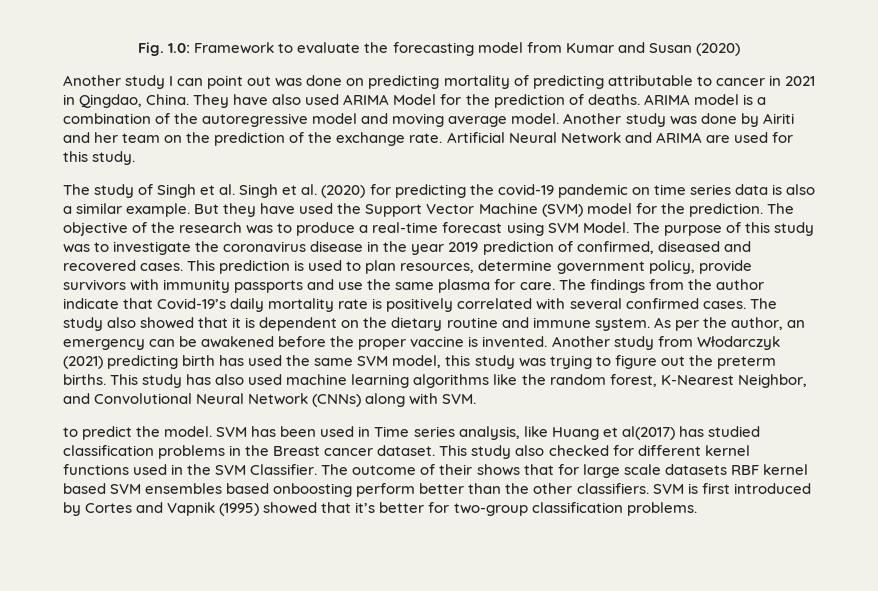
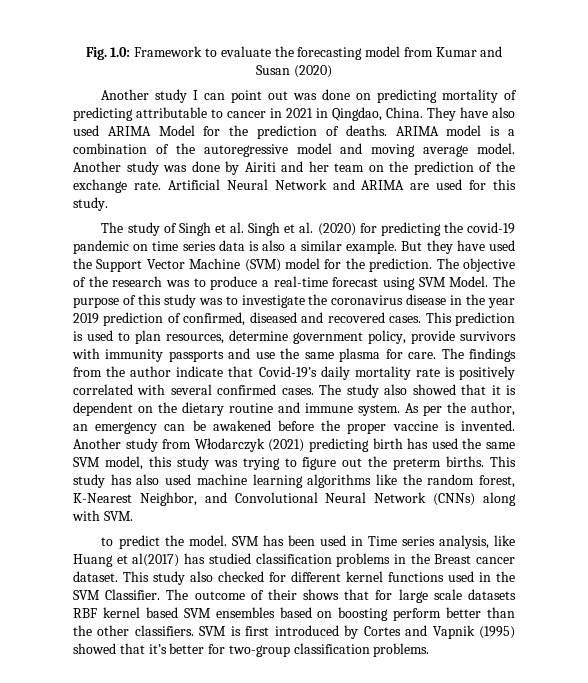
- The outcome of their shows that for large scale datasets RBF kernel based SVM ensembles based onboosting perform better than the other classifiers.
+ The outcome of their shows that for large scale datasets RBF kernel based SVM ensembles based on boosting perform better than the other classifiers.

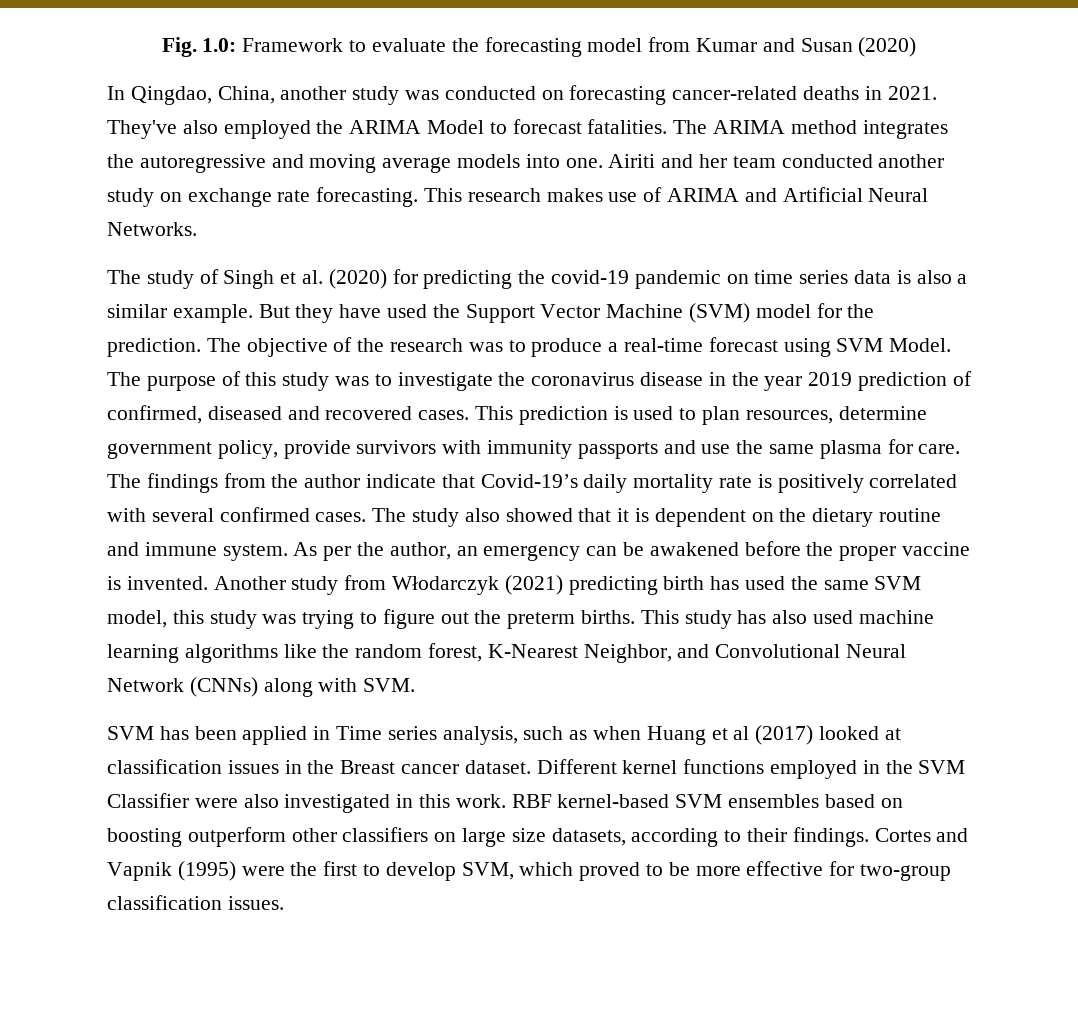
- Another study I can point out was done on predicting mortality of predicting attributable to cancer in 2021 in Qingdao, China. They have also used ARIMA Model for the prediction of deaths. ARIMA model is a combination of the autoregressive model and moving average model. Another study was done by Airiti and her team on the prediction of the exchange rate. Artificial Neural Network and ARIMA are used for this study.
+ In Qingdao, China, another study was conducted on forecasting cancer-related deaths in 2021. They've also employed the ARIMA Model to forecast fatalities. The ARIMA method integrates the autoregressive and moving average models into one. Airiti and her team conducted another study on exchange rate forecasting. This research makes use of ARIMA and Artificial Neural Networks.
- The study of Singh et al. Singh et al. (2020) for predicting the covid-19 pandemic on time series data is also a similar example.
+ The study of Singh et al. (2020) for predicting the covid-19 pandemic on time series data is also a similar example.
- to predict the model. SVM has been used in Time series analysis, like Huang et al(2017) has studied classification problems in the Breast cancer dataset.
+ SVM has been applied in Time series analysis, such as when Huang et al (2017) looked at classification issues in the Breast cancer dataset.
- This study also checked for different kernel functions used in the SVM Classifier. The outcome of their shows that for large scale datasets RBF kernel based SVM ensembles based on boosting perform better than the other classifiers. SVM is first introduced by Cortes and Vapnik (1995) showed that it’s better for two-group classification problems.
+ Different kernel functions employed in the SVM Classifier were also investigated in this work. RBF kernel-based SVM ensembles based on boosting outperform other classifiers on large size datasets, according to their findings. Cortes and Vapnik (1995) were the first to develop SVM, which proved to be more effective for two-group classification issues.

